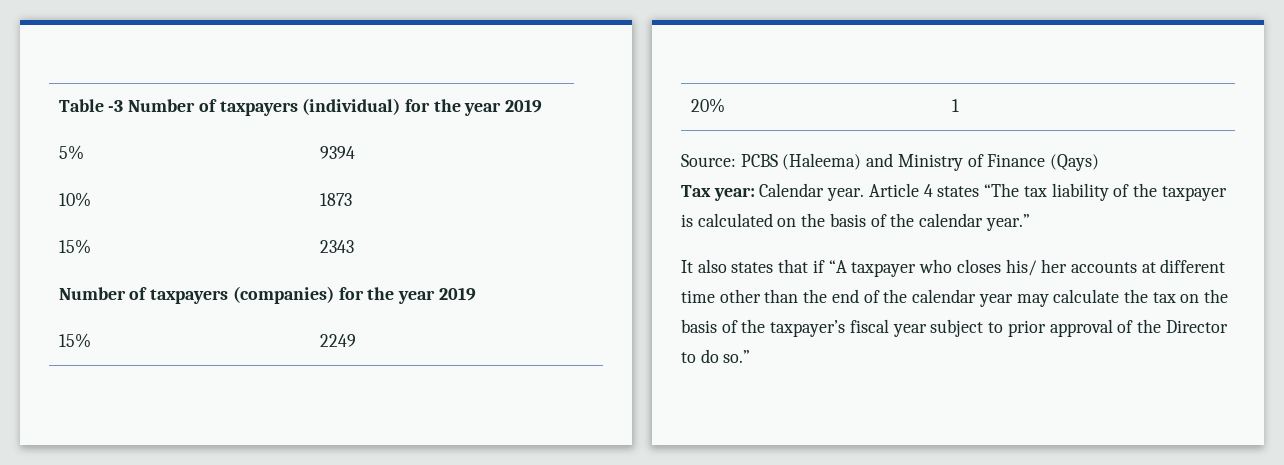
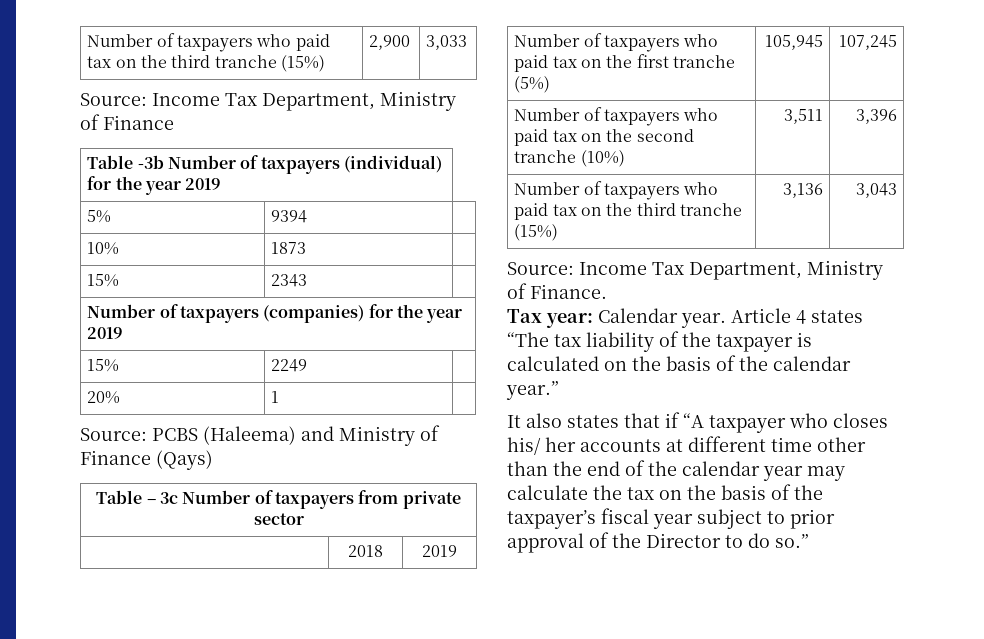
- Table -3 Number of taxpayers (individual) for the year 2019
+ Number of taxpayers who paid tax on the third tranche (15%) | 2,900 | 3,033
+ Source: Income Tax Department, Ministry of Finance
+ Table -3b Number of taxpayers (individual) for the year 2019
+ Table – 3c Number of taxpayers from private sector
+ | 2018 | 2019
+ Number of taxpayers who paid tax on the first tranche (5%) | 105,945 | 107,245
+ Number of taxpayers who paid tax on the second tranche (10%) | 3,511 | 3,396
+ Number of taxpayers who paid tax on the third tranche (15%) | 3,136 | 3,043
+ Source: Income Tax Department, Ministry of Finance.

